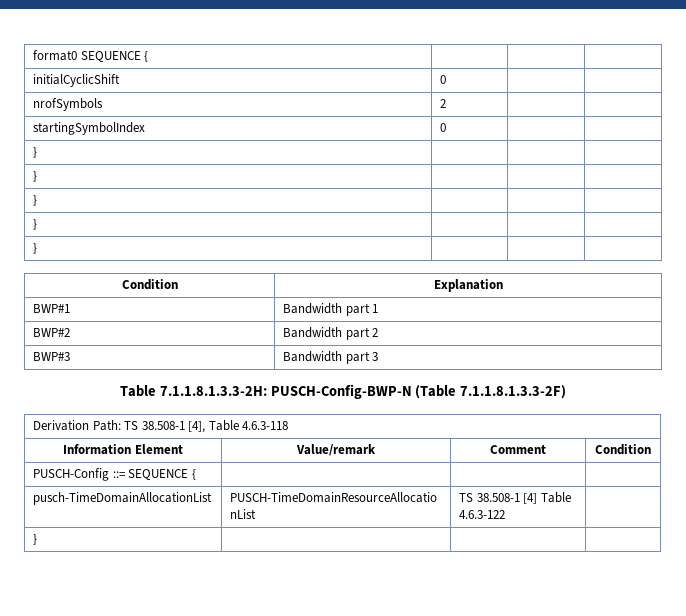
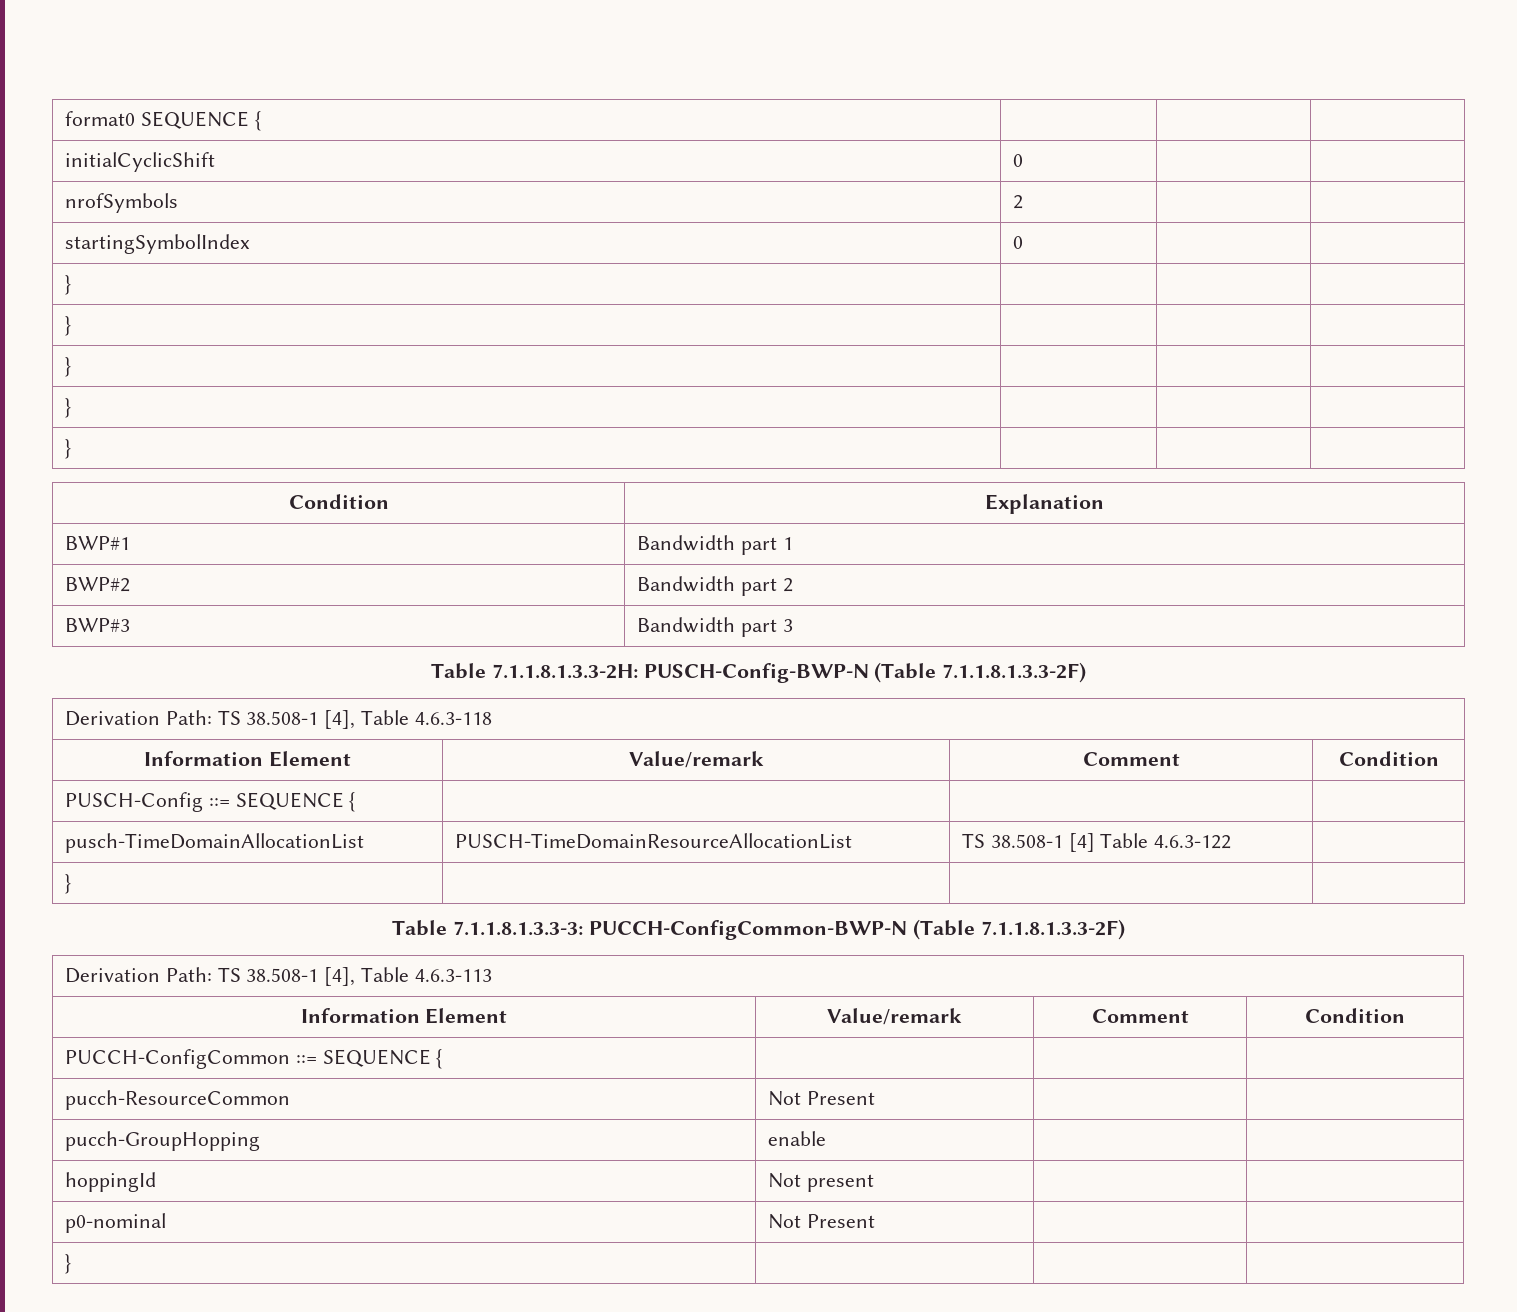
+ Table 7.1.1.8.1.3.3-3: PUCCH-ConfigCommon-BWP-N (Table 7.1.1.8.1.3.3-2F)
+ Derivation Path: TS 38.508-1 [4], Table 4.6.3-113
+ Information Element | Value/remark | Comment | Condition
+ PUCCH-ConfigCommon ::= SEQUENCE { | | |
+ pucch-ResourceCommon | Not Present | |
+ pucch-GroupHopping | enable | |
+ hoppingId | Not present | |
+ p0-nominal | Not Present | |
+ } | | |

